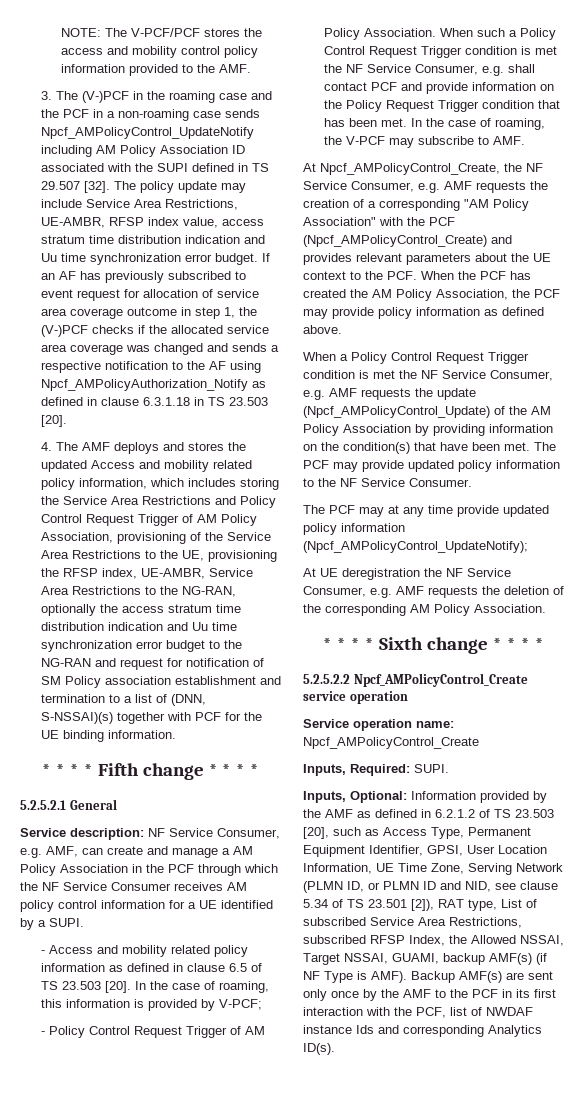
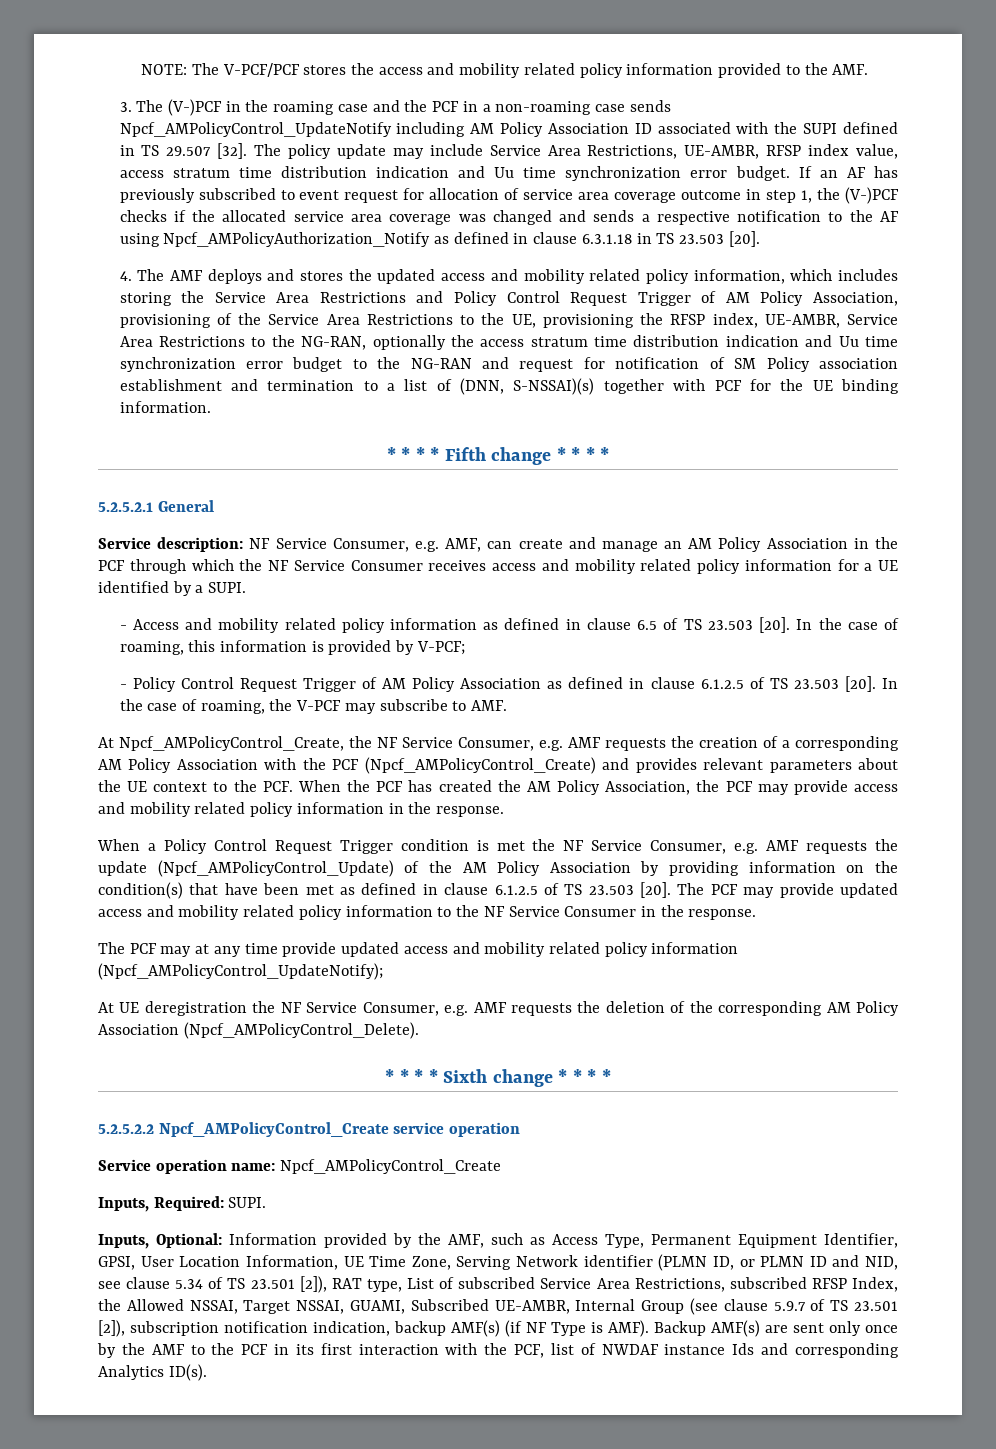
- NOTE: The V-PCF/PCF stores the access and mobility control policy information provided to the AMF.
+ NOTE: The V-PCF/PCF stores the access and mobility related policy information provided to the AMF.
- 4. The AMF deploys and stores the updated Access and mobility related policy information, which includes storing the Service Area Restrictions and Policy Control Request Trigger of AM Policy Association, provisioning of the Service Area Restrictions to the UE, provisioning the RFSP index, UE-AMBR, Service Area Restrictions to the NG-RAN, optionally the access stratum time distribution indication and Uu time synchronization error budget to the NG-RAN and request for notification of SM Policy association establishment and termination to a list of (DNN, S-NSSAI)(s) together with PCF for the UE binding information.
+ 4. The AMF deploys and stores the updated access and mobility related policy information, which includes storing the Service Area Restrictions and Policy Control Request Trigger of AM Policy Association, provisioning of the Service Area Restrictions to the UE, provisioning the RFSP index, UE-AMBR, Service Area Restrictions to the NG-RAN, optionally the access stratum time distribution indication and Uu time synchronization error budget to the NG-RAN and request for notification of SM Policy association establishment and termination to a list of (DNN, S-NSSAI)(s) together with PCF for the UE binding information.
- Service description: NF Service Consumer, e.g. AMF, can create and manage a AM Policy Association in the PCF through which the NF Service Consumer receives AM policy control information for a UE identified by a SUPI.
+ Service description: NF Service Consumer, e.g. AMF, can create and manage an AM Policy Association in the PCF through which the NF Service Consumer receives access and mobility related policy information for a UE identified by a SUPI.
- - Policy Control Request Trigger of AM Policy Association. When such a Policy Control Request Trigger condition is met the NF Service Consumer, e.g. shall contact PCF and provide information on the Policy Request Trigger condition that has been met.
+ - Policy Control Request Trigger of AM Policy Association as defined in clause 6.1.2.5 of TS 23.503 [20].
- At Npcf_AMPolicyControl_Create, the NF Service Consumer, e.g. AMF requests the creation of a corresponding "AM Policy Association" with the PCF (Npcf_AMPolicyControl_Create) and provides relevant parameters about the UE context to the PCF. When the PCF has created the AM Policy Association, the PCF may provide policy information as defined above.
+ At Npcf_AMPolicyControl_Create, the NF Service Consumer, e.g. AMF requests the creation of a corresponding AM Policy Association with the PCF (Npcf_AMPolicyControl_Create) and provides relevant parameters about the UE context to the PCF. When the PCF has created the AM Policy Association, the PCF may provide access and mobility related policy information in the response.
- When a Policy Control Request Trigger condition is met the NF Service Consumer, e.g. AMF requests the update (Npcf_AMPolicyControl_Update) of the AM Policy Association by providing information on the condition(s) that have been met.
+ When a Policy Control Request Trigger condition is met the NF Service Consumer, e.g. AMF requests the update (Npcf_AMPolicyControl_Update) of the AM Policy Association by providing information on the condition(s) that have been met as defined in clause 6.1.2.5 of TS 23.503 [20].
- The PCF may provide updated policy information to the NF Service Consumer.
+ The PCF may provide updated access and mobility related policy information to the NF Service Consumer in the response.
- The PCF may at any time provide updated policy information (Npcf_AMPolicyControl_UpdateNotify);
+ The PCF may at any time provide updated access and mobility related policy information (Npcf_AMPolicyControl_UpdateNotify);
- At UE deregistration the NF Service Consumer, e.g. AMF requests the deletion of the corresponding AM Policy Association.
+ At UE deregistration the NF Service Consumer, e.g. AMF requests the deletion of the corresponding AM Policy Association (Npcf_AMPolicyControl_Delete).
- Inputs, Optional: Information provided by the AMF as defined in 6.2.1.2 of TS 23.503 [20], such as Access Type, Permanent Equipment Identifier, GPSI, User Location Information, UE Time Zone, Serving Network (PLMN ID, or PLMN ID and NID, see clause 5.34 of TS 23.501 [2]), RAT type, List of subscribed Service Area Restrictions, subscribed RFSP Index, the Allowed NSSAI, Target NSSAI, GUAMI, backup AMF(s) (if NF Type is AMF).
+ Inputs, Optional: Information provided by the AMF, such as Access Type, Permanent Equipment Identifier, GPSI, User Location Information, UE Time Zone, Serving Network identifier (PLMN ID, or PLMN ID and NID, see clause 5.34 of TS 23.501 [2]), RAT type, List of subscribed Service Area Restrictions, subscribed RFSP Index, the Allowed NSSAI, Target NSSAI, GUAMI, Subscribed UE-AMBR, Internal Group (see clause 5.9.7 of TS 23.501 [2]), subscription notification indication, backup AMF(s) (if NF Type is AMF).

